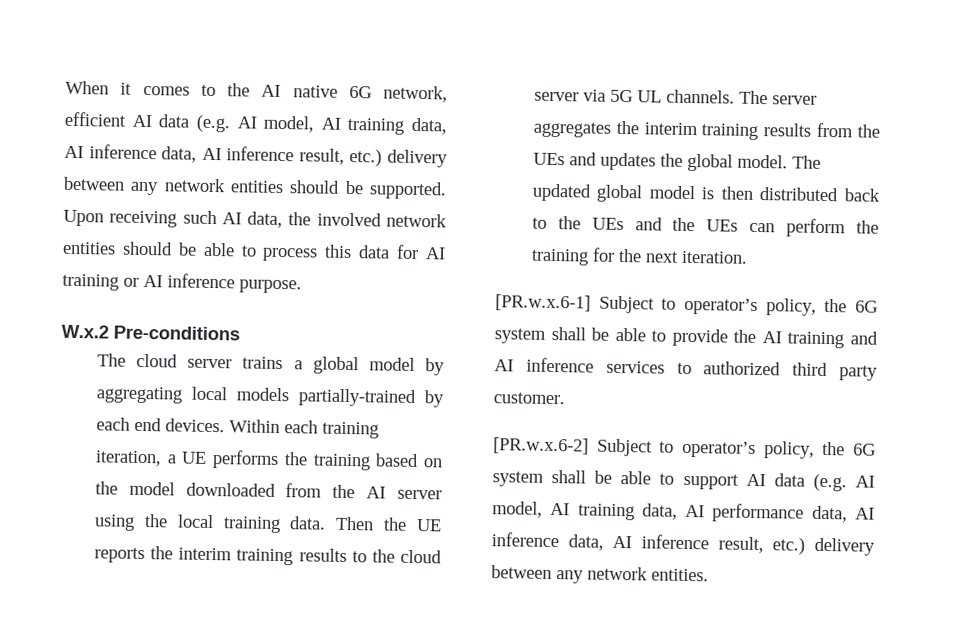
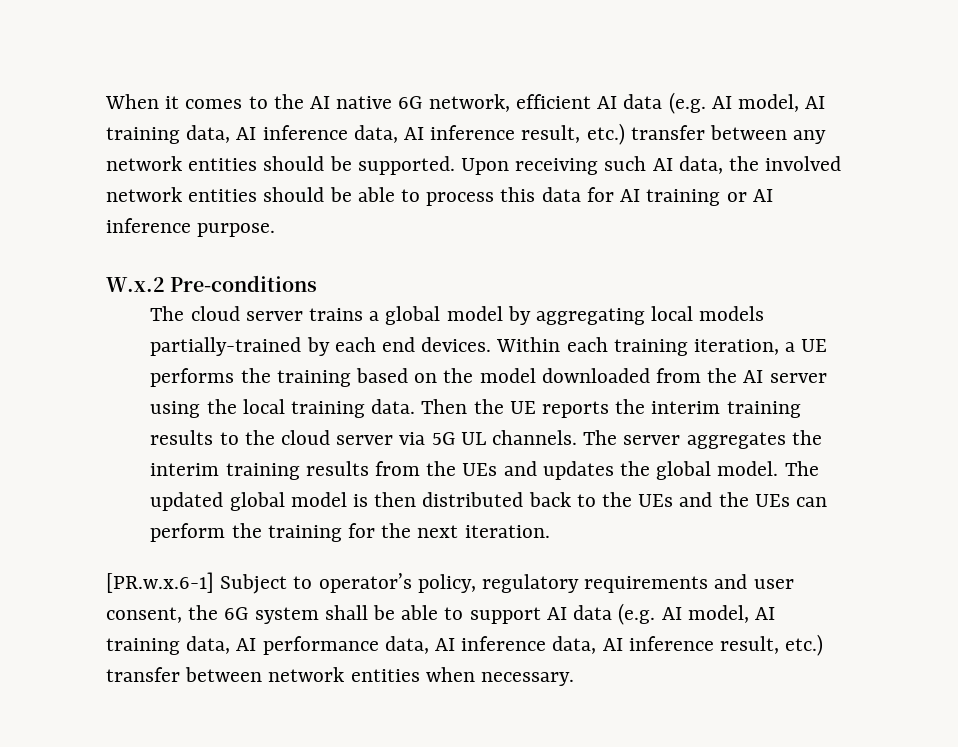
- When it comes to the AI native 6G network, efficient AI data (e.g. AI model, AI training data, AI inference data, AI inference result, etc.) delivery between any network entities should be supported.
+ When it comes to the AI native 6G network, efficient AI data (e.g. AI model, AI training data, AI inference data, AI inference result, etc.) transfer between any network entities should be supported.
- [PR.w.x.6-1] Subject to operator’s policy, the 6G system shall be able to provide the AI training and AI inference services to authorized third party customer.
- [PR.w.x.6-2] Subject to operator’s policy, the 6G system shall be able to support AI data (e.g. AI model, AI training data, AI performance data, AI inference data, AI inference result, etc.) delivery between any network entities.
+ [PR.w.x.6-1] Subject to operator’s policy, regulatory requirements and user consent, the 6G system shall be able to support AI data (e.g. AI model, AI training data, AI performance data, AI inference data, AI inference result, etc.) transfer between network entities when necessary.

